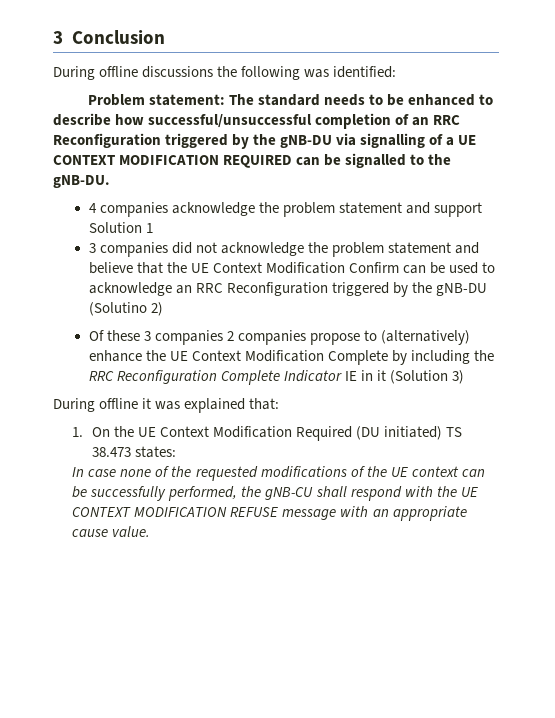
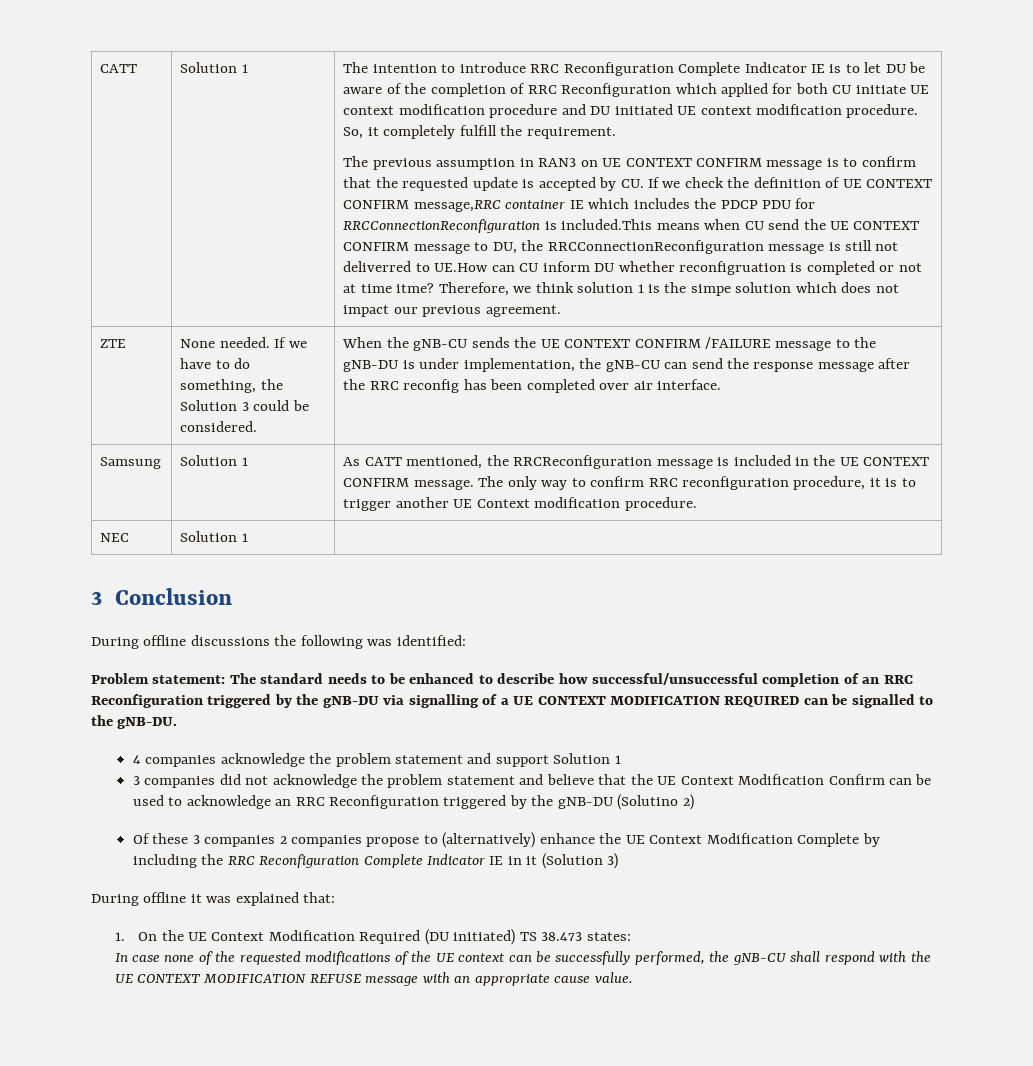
+ CATT | Solution 1 | The intention to introduce RRC Reconfiguration Complete Indicator IE is to let DU be aware of the completion of RRC Reconfiguration which applied for both CU initiate UE context modification procedure and DU initiated UE context modification procedure. So, it completely fulfill the requirement.
+ The previous assumption in RAN3 on UE CONTEXT CONFIRM message is to confirm that the requested update is accepted by CU. If we check the definition of UE CONTEXT CONFIRM message,RRC container IE which includes the PDCP PDU for RRCConnectionReconfiguration is included.This means when CU send the UE CONTEXT CONFIRM message to DU, the RRCConnectionReconfiguration message is still not deliverred to UE.How can CU inform DU whether reconfigruation is completed or not at time itme? Therefore, we think solution 1 is the simpe solution which does not impact our previous agreement.
+ ZTE | None needed. If we have to do something, the Solution 3 could be considered. | When the gNB-CU sends the UE CONTEXT CONFIRM /FAILURE message to the gNB-DU is under implementation, the gNB-CU can send the response message after the RRC reconfig has been completed over air interface.
+ Samsung | Solution 1 | As CATT mentioned, the RRCReconfiguration message is included in the UE CONTEXT CONFIRM message. The only way to confirm RRC reconfiguration procedure, it is to trigger another UE Context modification procedure.
+ NEC | Solution 1 |

